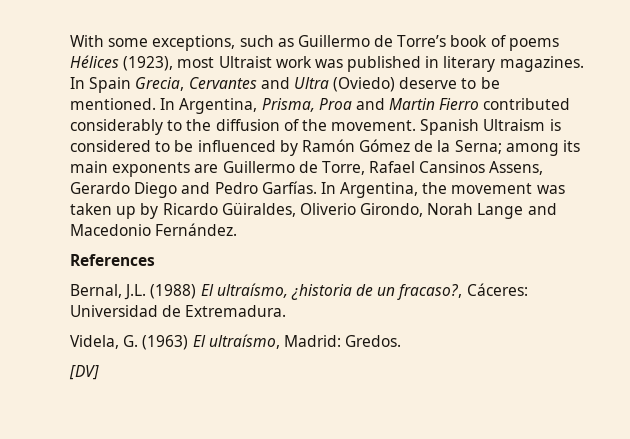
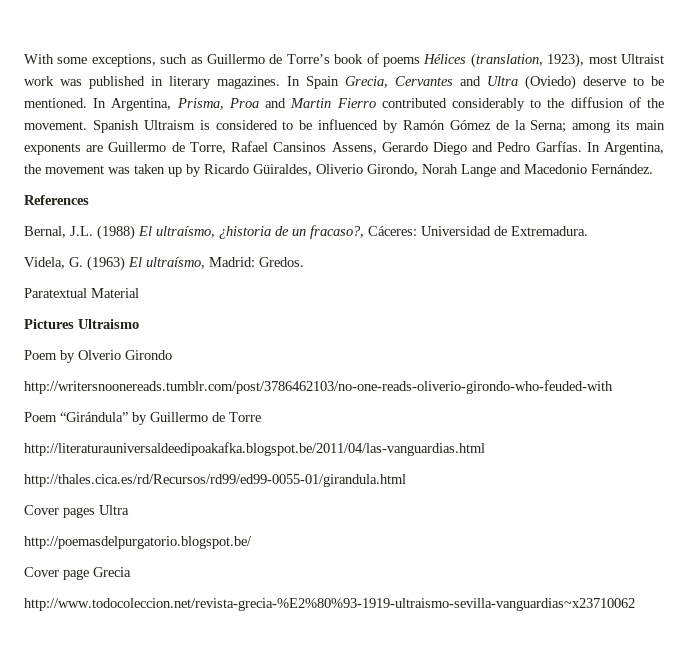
- With some exceptions, such as Guillermo de Torre’s book of poems Hélices (1923), most Ultraist work was published in literary magazines.
+ With some exceptions, such as Guillermo de Torre’s book of poems Hélices (translation, 1923), most Ultraist work was published in literary magazines.
- [DV]
+ Paratextual Material
+ Pictures Ultraismo
+ Poem by Olverio Girondo
+ http://writersnoonereads.tumblr.com/post/3786462103/no-one-reads-oliverio-girondo-who-feuded-with
+ Poem “Girándula” by Guillermo de Torre
+ http://literaturauniversaldeedipoakafka.blogspot.be/2011/04/las-vanguardias.html
+ http://thales.cica.es/rd/Recursos/rd99/ed99-0055-01/girandula.html
+ Cover pages Ultra
+ http://poemasdelpurgatorio.blogspot.be/
+ Cover page Grecia
+ http://www.todocoleccion.net/revista-grecia-%E2%80%93-1919-ultraismo-sevilla-vanguardias~x23710062

